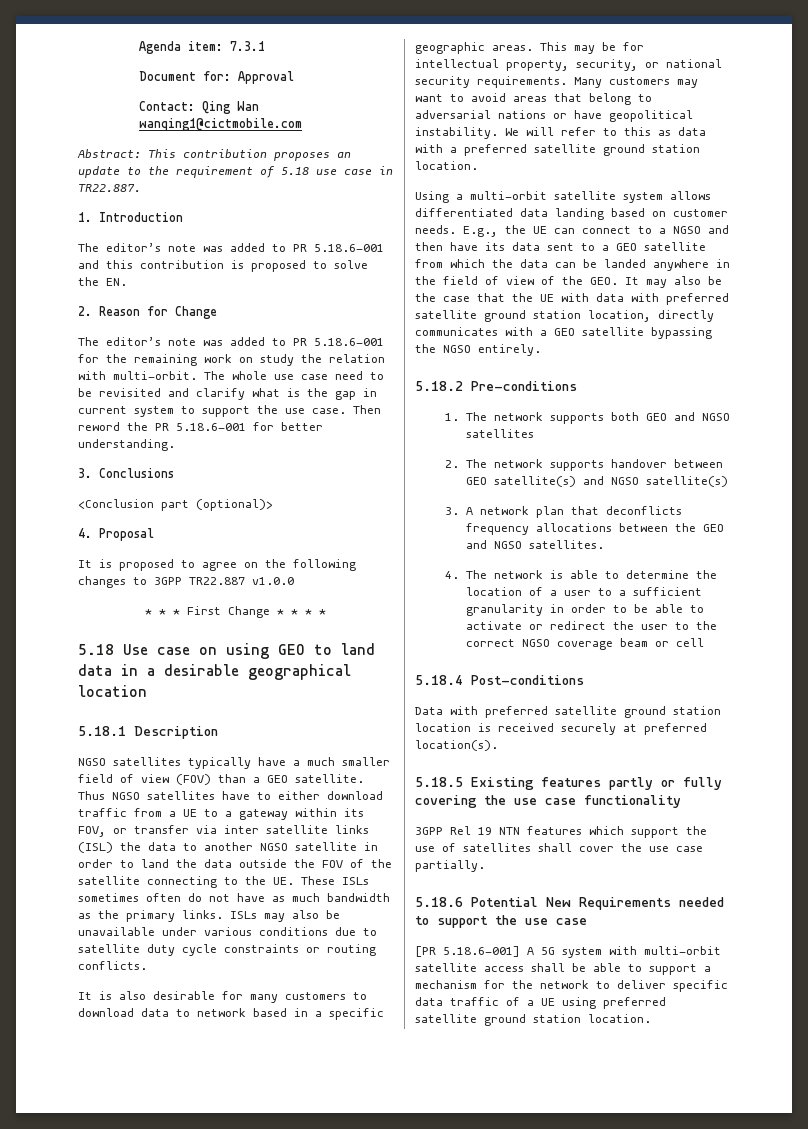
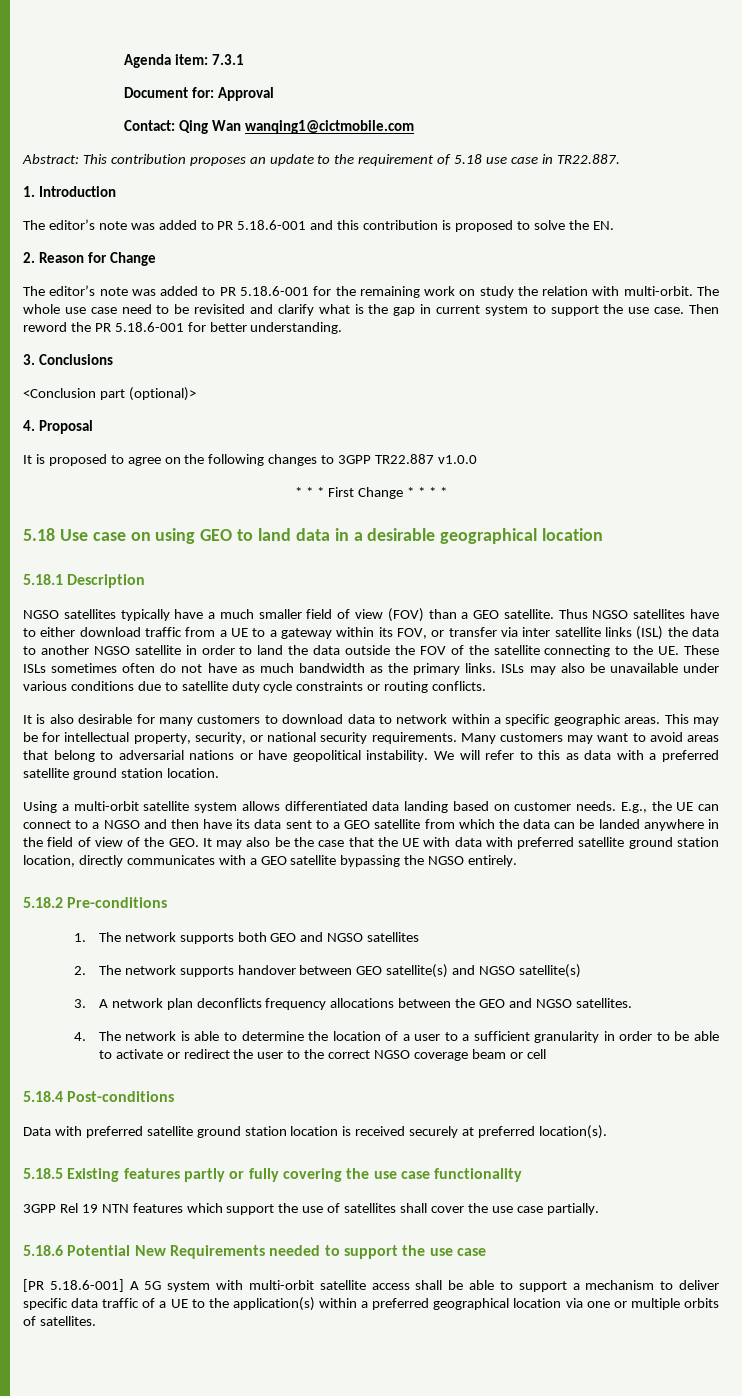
- It is also desirable for many customers to download data to network based in a specific geographic areas.
+ It is also desirable for many customers to download data to network within a specific geographic areas.
- 3. A network plan that deconflicts frequency allocations between the GEO and NGSO satellites.
+ 3. A network plan deconflicts frequency allocations between the GEO and NGSO satellites.
- [PR 5.18.6-001] A 5G system with multi-orbit satellite access shall be able to support a mechanism for the network to deliver specific data traffic of a UE using preferred satellite ground station location.
+ [PR 5.18.6-001] A 5G system with multi-orbit satellite access shall be able to support a mechanism to deliver specific data traffic of a UE to the application(s) within a preferred geographical location via one or multiple orbits of satellites.

